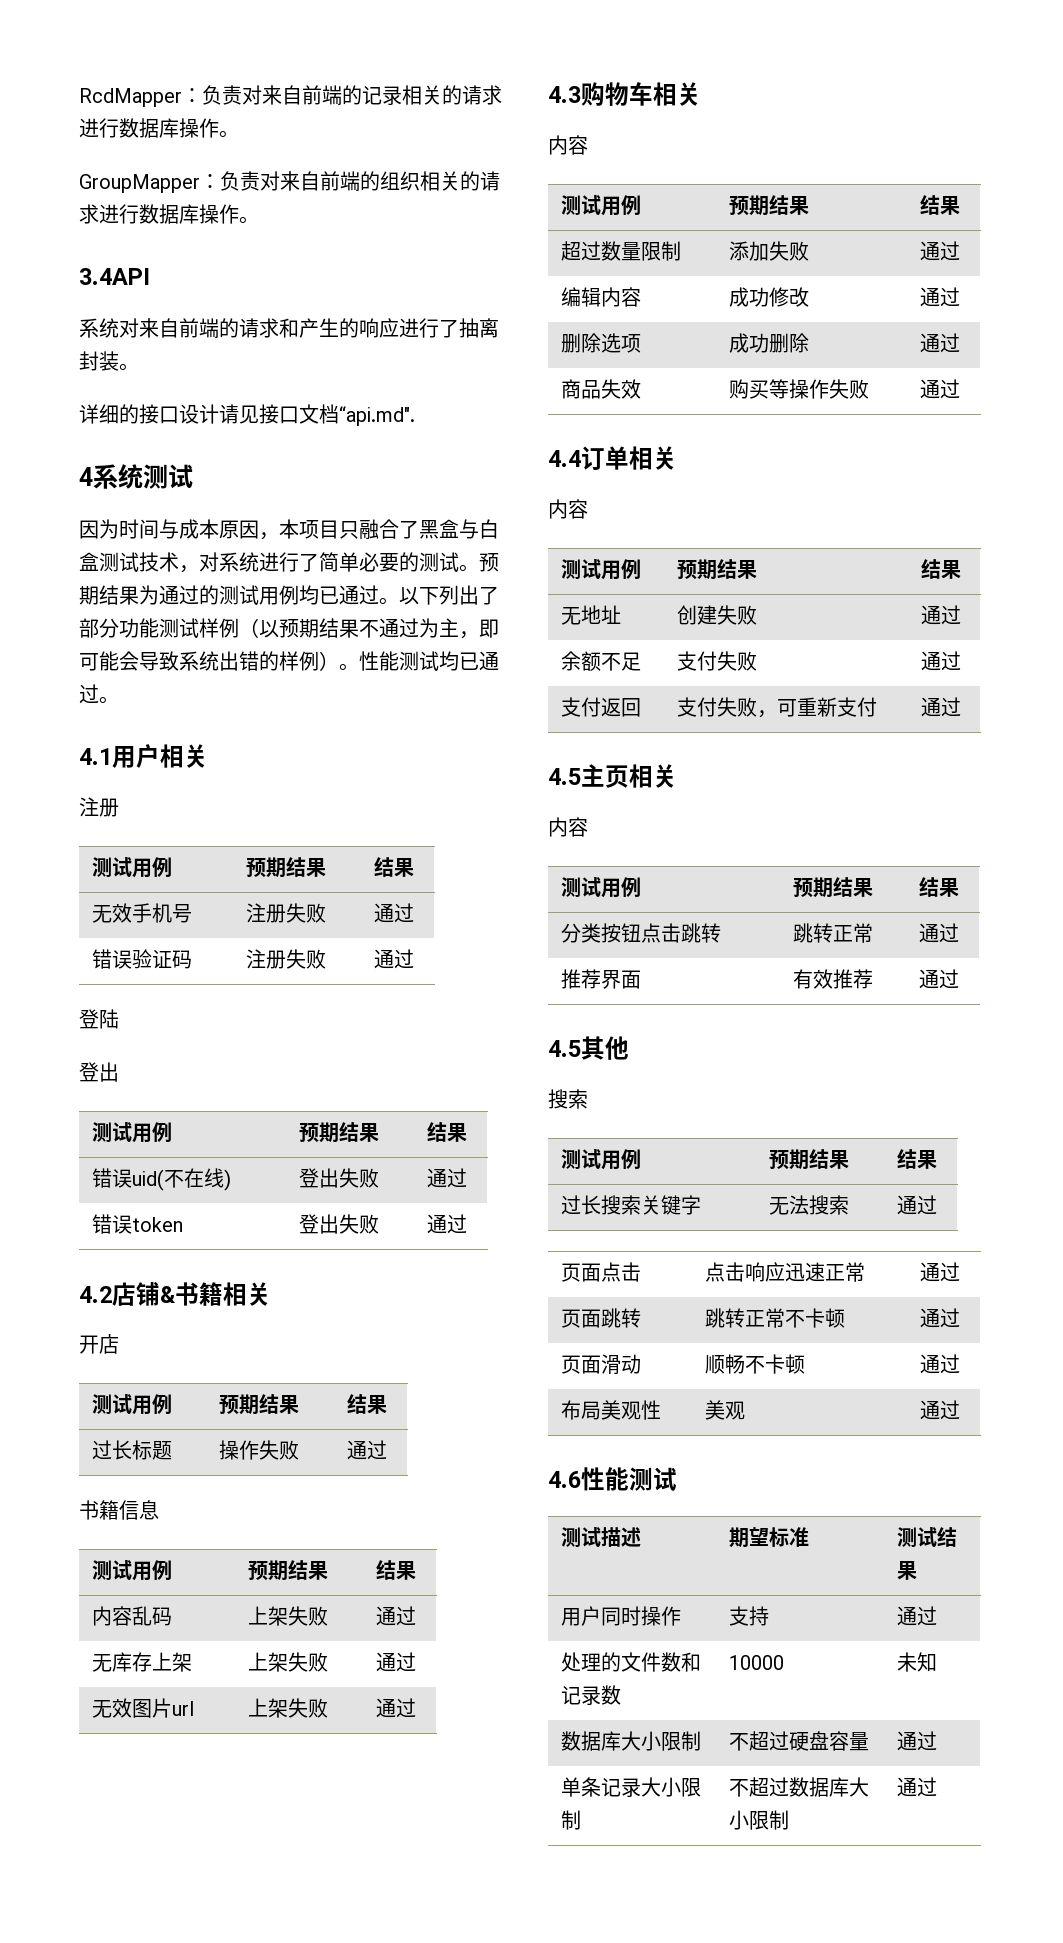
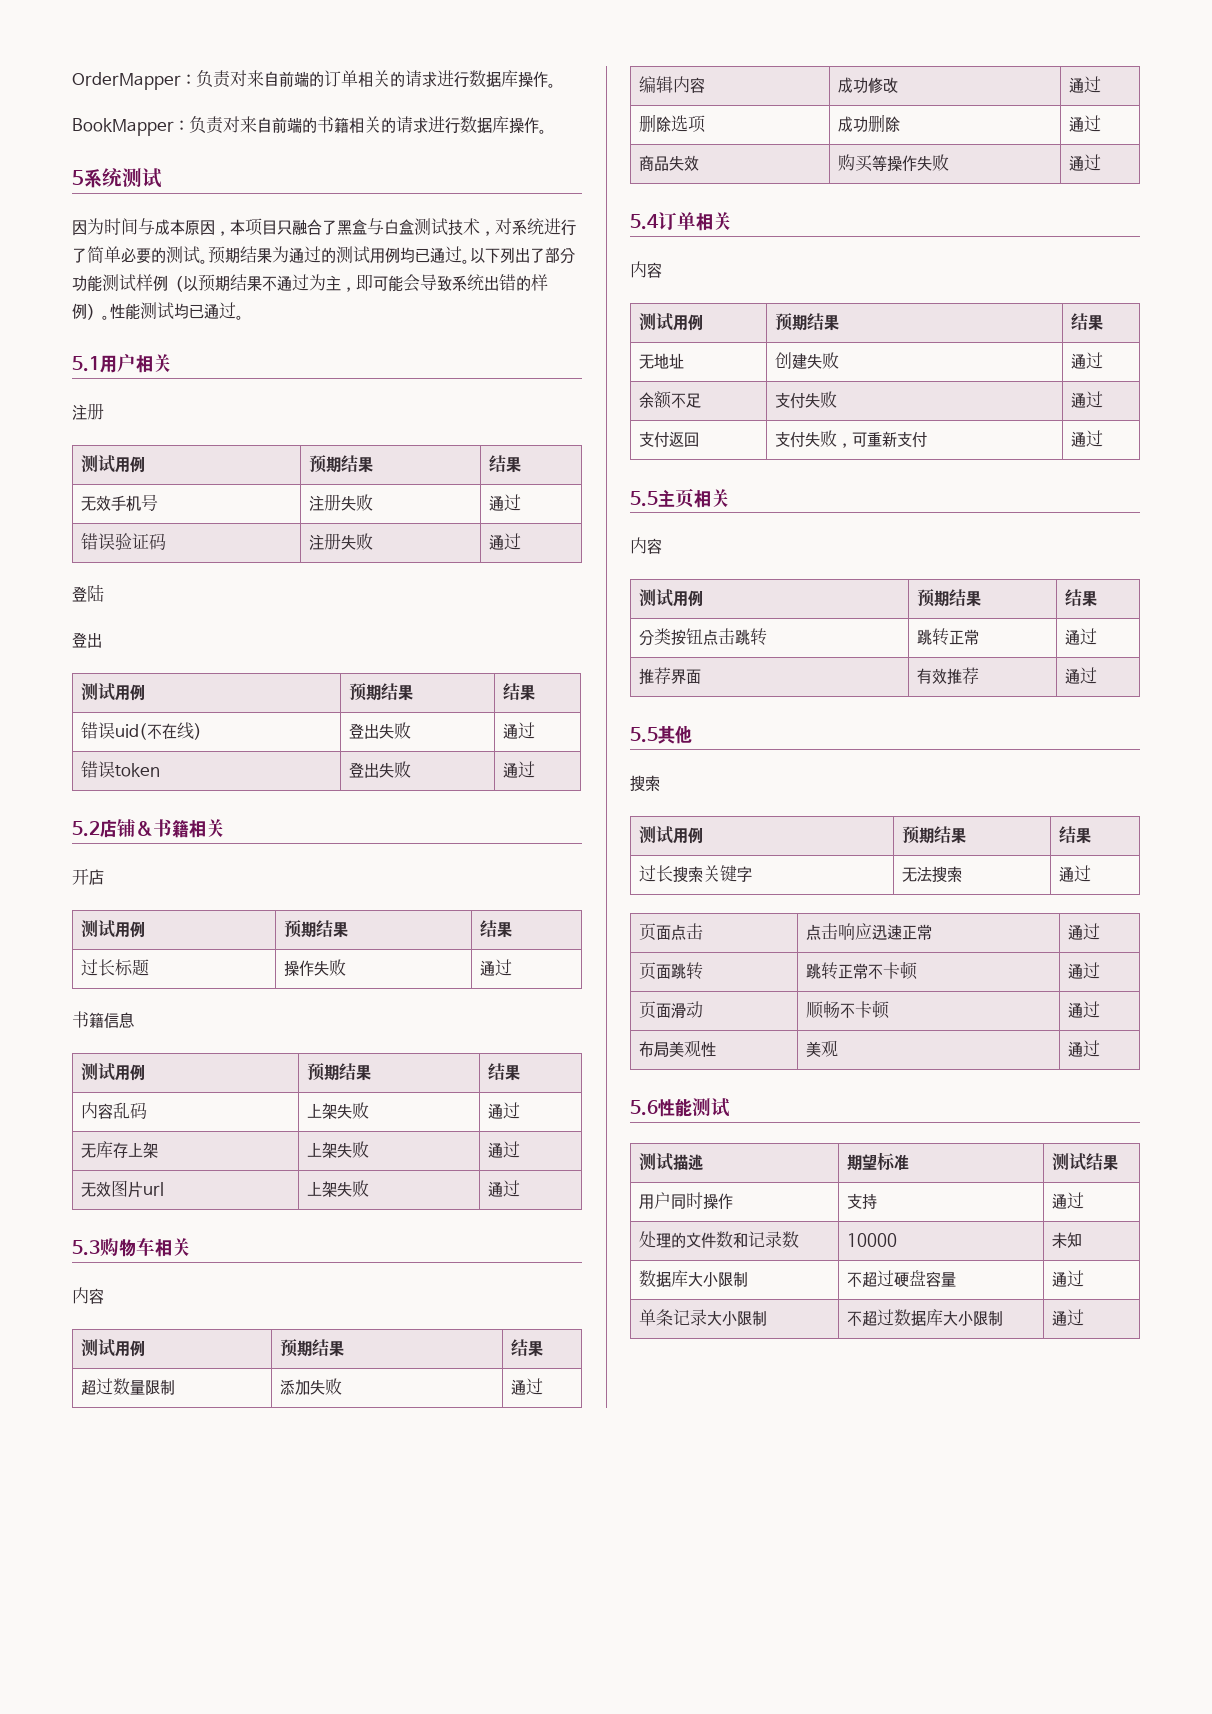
- RcdMapper：负责对来自前端的记录相关的请求进行数据库操作。
- GroupMapper：负责对来自前端的组织相关的请求进行数据库操作。
- 3.4API
- 系统对来自前端的请求和产生的响应进行了抽离封装。
- 详细的接口设计请见接口文档“api.md".
- 4系统测试
+ OrderMapper：负责对来自前端的订单相关的请求进行数据库操作。
+ BookMapper：负责对来自前端的书籍相关的请求进行数据库操作。
+ 5系统测试
- 4.1用户相关
+ 5.1用户相关
- 4.2店铺&书籍相关
+ 5.2店铺&书籍相关
- 4.3购物车相关
+ 5.3购物车相关
- 4.4订单相关
+ 5.4订单相关
- 4.5主页相关
+ 5.5主页相关
- 4.5其他
+ 5.5其他
- 4.6性能测试
+ 5.6性能测试

